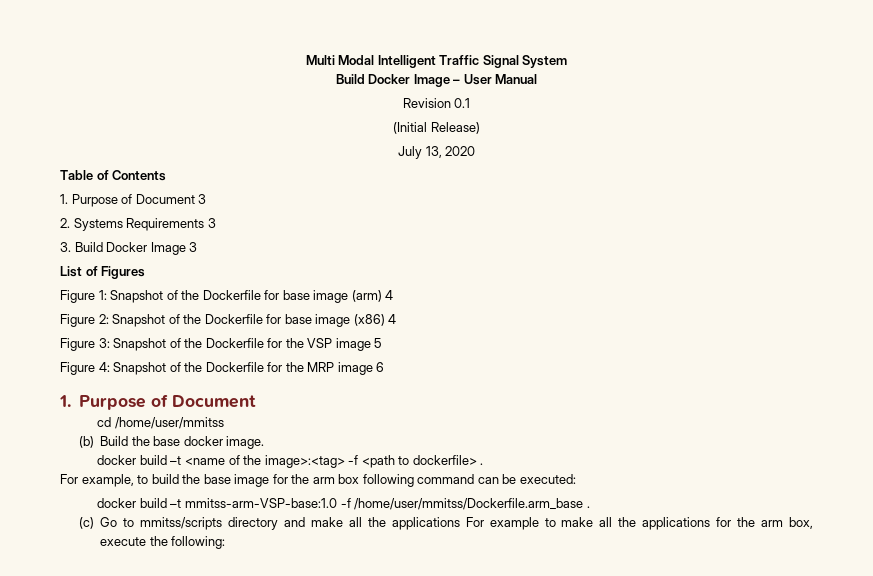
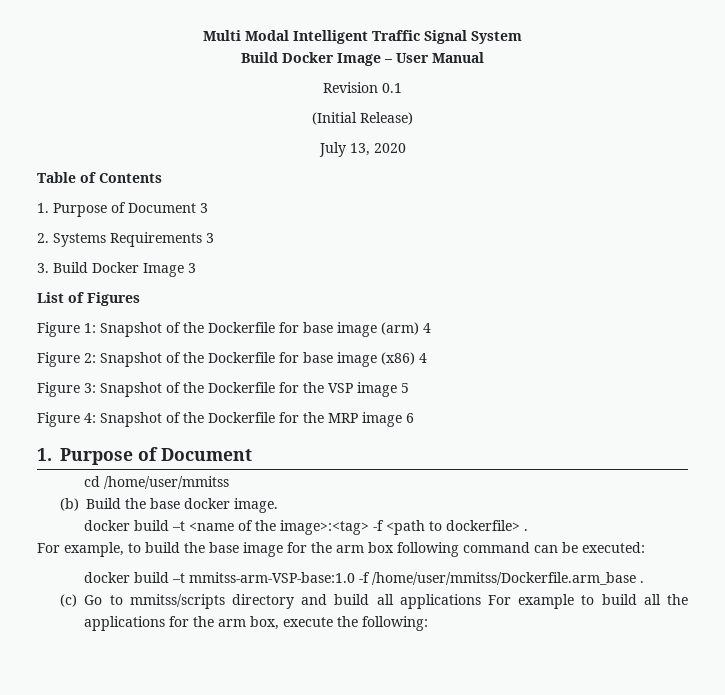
- (c) Go to mmitss/scripts directory and make all the applications For example to make all the applications for the arm box, execute the following:
+ (c) Go to mmitss/scripts directory and build all applications For example to build all the applications for the arm box, execute the following:

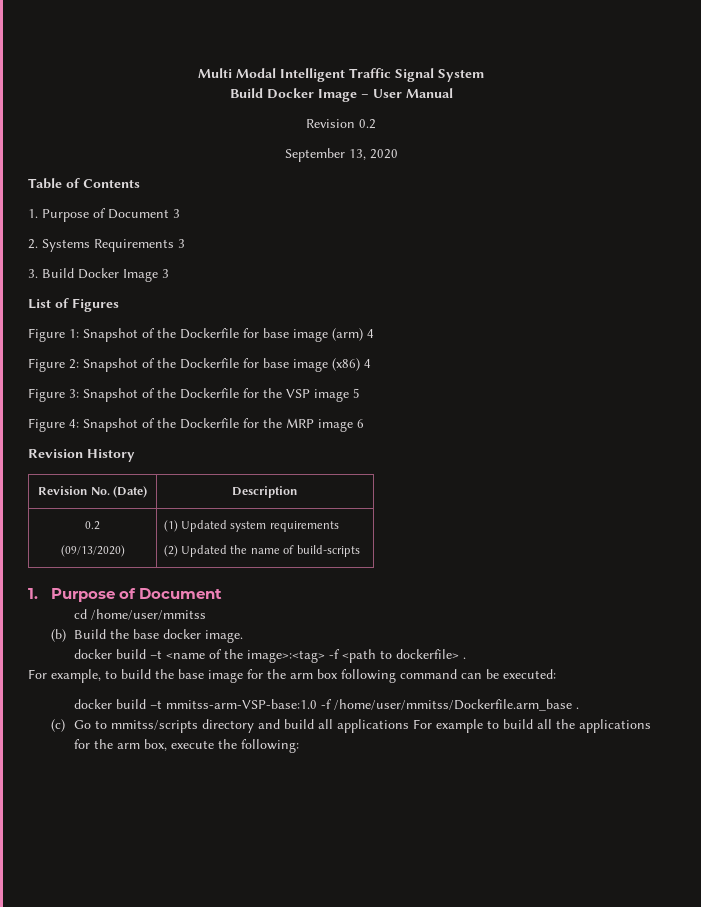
- Revision 0.1
- (Initial Release)
- July 13, 2020
+ Revision 0.2
+ September 13, 2020
+ Revision History
+ Revision No. (Date) | Description
+ 0.2
+ (09/13/2020) | (1) Updated system requirements
+ (2) Updated the name of build-scripts

